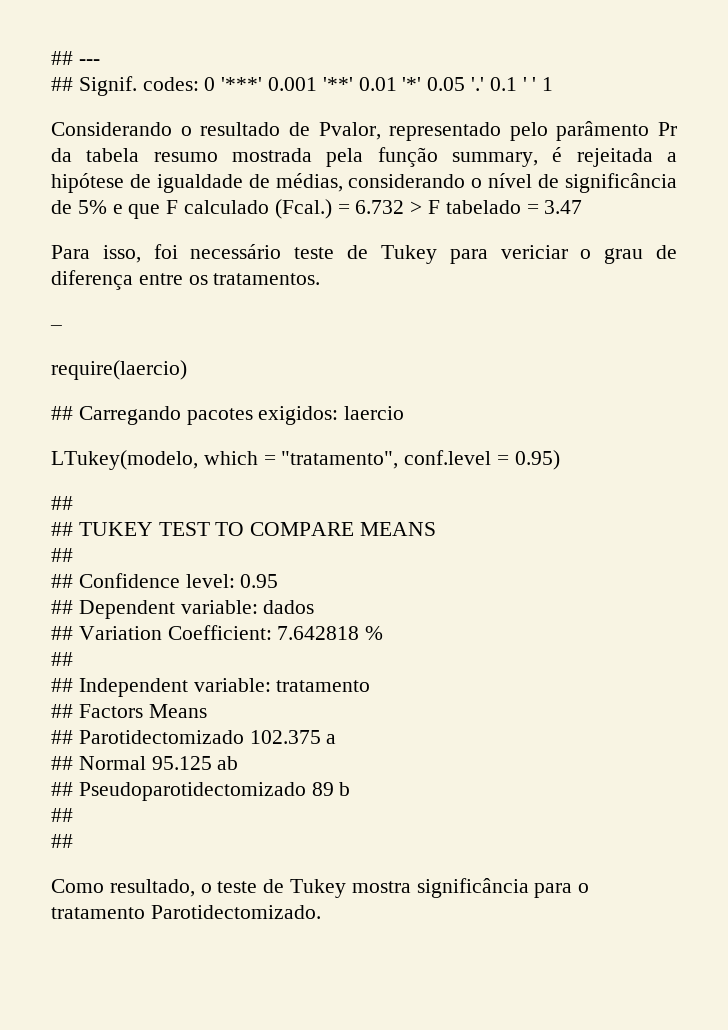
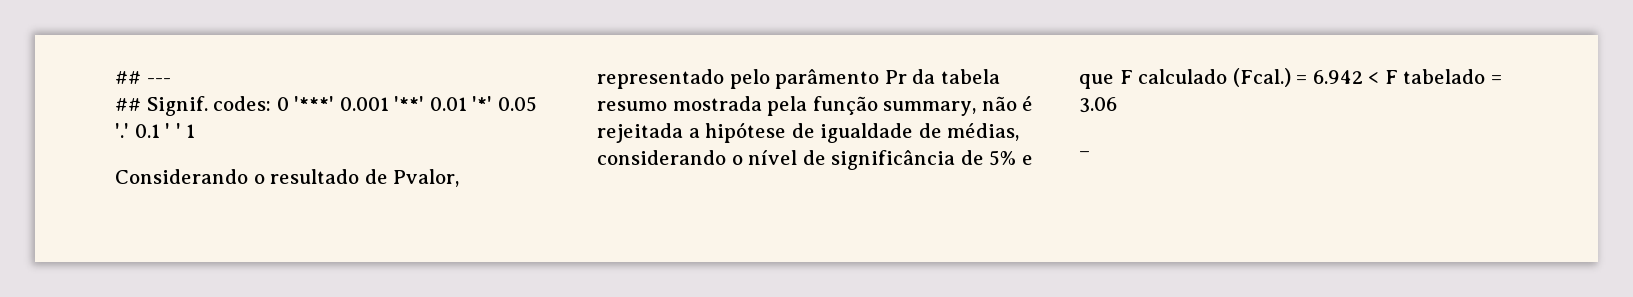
- Considerando o resultado de Pvalor, representado pelo parâmento Pr da tabela resumo mostrada pela função summary, é rejeitada a hipótese de igualdade de médias, considerando o nível de significância de 5% e que F calculado (Fcal.)
+ Considerando o resultado de Pvalor, representado pelo parâmento Pr da tabela resumo mostrada pela função summary, não é rejeitada a hipótese de igualdade de médias, considerando o nível de significância de 5% e que F calculado (Fcal.)
- = 6.732 > F tabelado = 3.47
- Para isso, foi necessário teste de Tukey para vericiar o grau de diferença entre os tratamentos.
+ = 6.942 < F tabelado = 3.06
  –
- require(laercio)
- ## Carregando pacotes exigidos: laercio
- LTukey(modelo, which = "tratamento", conf.level = 0.95)
- ##
- ## TUKEY TEST TO COMPARE MEANS
- ##
- ## Confidence level: 0.95
- ## Dependent variable: dados
- ## Variation Coefficient: 7.642818 %
- ##
- ## Independent variable: tratamento
- ## Factors Means
- ## Parotidectomizado 102.375 a
- ## Normal 95.125 ab
- ## Pseudoparotidectomizado 89 b
- ##
- ##
- Como resultado, o teste de Tukey mostra significância para o tratamento Parotidectomizado.

